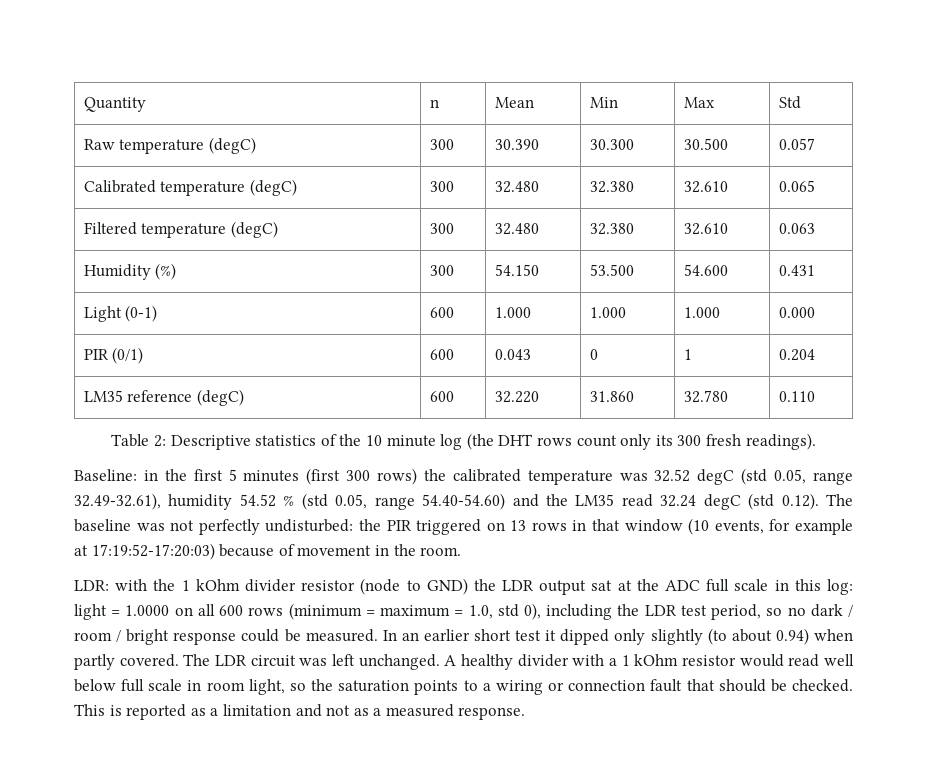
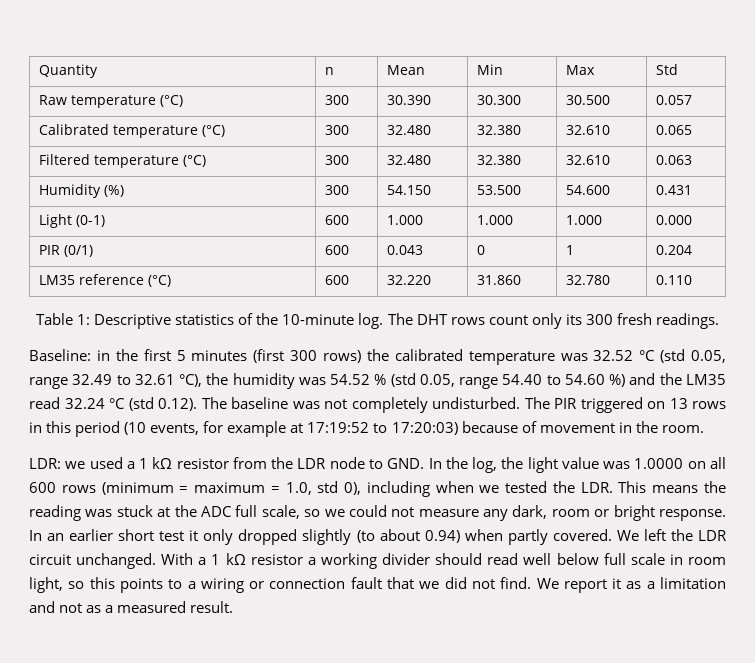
- Raw temperature (degC) | 300 | 30.390 | 30.300 | 30.500 | 0.057
+ Raw temperature (°C) | 300 | 30.390 | 30.300 | 30.500 | 0.057
- Calibrated temperature (degC) | 300 | 32.480 | 32.380 | 32.610 | 0.065
+ Calibrated temperature (°C) | 300 | 32.480 | 32.380 | 32.610 | 0.065
- Filtered temperature (degC) | 300 | 32.480 | 32.380 | 32.610 | 0.063
+ Filtered temperature (°C) | 300 | 32.480 | 32.380 | 32.610 | 0.063
- LM35 reference (degC) | 600 | 32.220 | 31.860 | 32.780 | 0.110
+ LM35 reference (°C) | 600 | 32.220 | 31.860 | 32.780 | 0.110
- Table 2: Descriptive statistics of the 10 minute log (the DHT rows count only its 300 fresh readings).
+ Table 1: Descriptive statistics of the 10-minute log. The DHT rows count only its 300 fresh readings.
- Baseline: in the first 5 minutes (first 300 rows) the calibrated temperature was 32.52 degC (std 0.05, range 32.49-32.61), humidity 54.52 % (std 0.05, range 54.40-54.60) and the LM35 read 32.24 degC (std 0.12). The baseline was not perfectly undisturbed: the PIR triggered on 13 rows in that window (10 events, for example at 17:19:52-17:20:03) because of movement in the room.
+ Baseline: in the first 5 minutes (first 300 rows) the calibrated temperature was 32.52 °C (std 0.05, range 32.49 to 32.61 °C), the humidity was 54.52 % (std 0.05, range 54.40 to 54.60 %) and the LM35 read 32.24 °C (std 0.12). The baseline was not completely undisturbed. The PIR triggered on 13 rows in this period (10 events, for example at 17:19:52 to 17:20:03) because of movement in the room.
- LDR: with the 1 kOhm divider resistor (node to GND) the LDR output sat at the ADC full scale in this log: light = 1.0000 on all 600 rows (minimum = maximum = 1.0, std 0), including the LDR test period, so no dark / room / bright response could be measured.
+ LDR: we used a 1 kΩ resistor from the LDR node to GND. In the log, the light value was 1.0000 on all 600 rows (minimum = maximum = 1.0, std 0), including when we tested the LDR. This means the reading was stuck at the ADC full scale, so we could not measure any dark, room or bright response.
- In an earlier short test it dipped only slightly (to about 0.94) when partly covered.
+ In an earlier short test it only dropped slightly (to about 0.94) when partly covered.
- The LDR circuit was left unchanged. A healthy divider with a 1 kOhm resistor would read well below full scale in room light, so the saturation points to a wiring or connection fault that should be checked. This is reported as a limitation and not as a measured response.
+ We left the LDR circuit unchanged. With a 1 kΩ resistor a working divider should read well below full scale in room light, so this points to a wiring or connection fault that we did not find. We report it as a limitation and not as a measured result.

